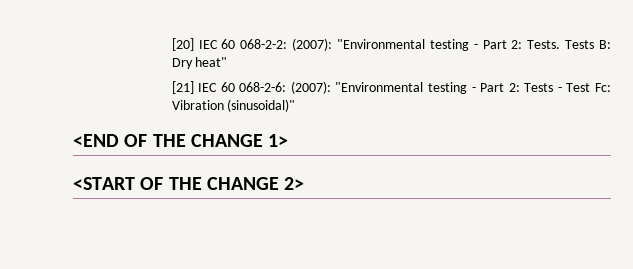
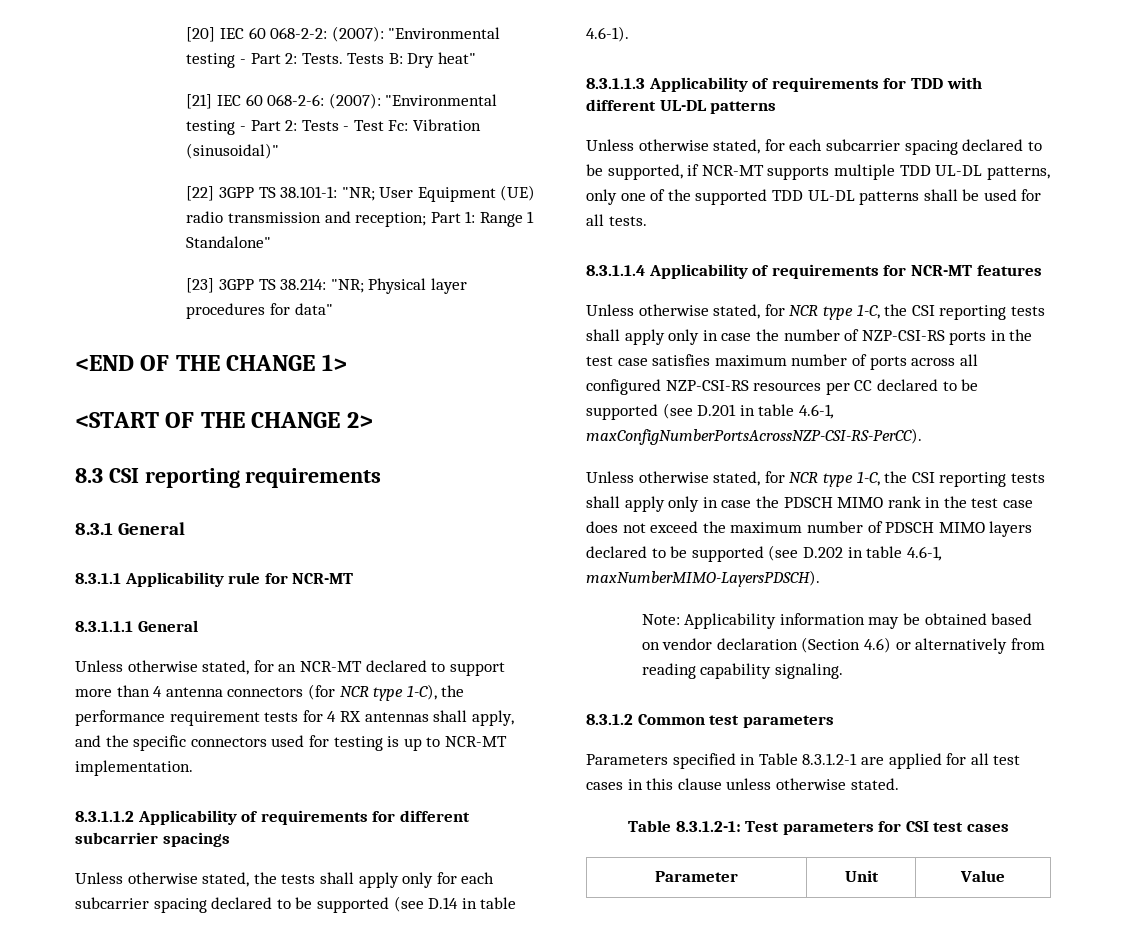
+ [22] 3GPP TS 38.101-1: "NR; User Equipment (UE) radio transmission and reception; Part 1: Range 1 Standalone"
+ [23] 3GPP TS 38.214: "NR; Physical layer procedures for data"
+ 8.3 CSI reporting requirements
+ 8.3.1 General
+ 8.3.1.1 Applicability rule for NCR-MT
+ 8.3.1.1.1 General
+ Unless otherwise stated, for an NCR-MT declared to support more than 4 antenna connectors (for NCR type 1-C), the performance requirement tests for 4 RX antennas shall apply, and the specific connectors used for testing is up to NCR-MT implementation.
+ 8.3.1.1.2 Applicability of requirements for different subcarrier spacings
+ Unless otherwise stated, the tests shall apply only for each subcarrier spacing declared to be supported (see D.14 in table 4.6-1).
+ 8.3.1.1.3 Applicability of requirements for TDD with different UL-DL patterns
+ Unless otherwise stated, for each subcarrier spacing declared to be supported, if NCR-MT supports multiple TDD UL-DL patterns, only one of the supported TDD UL-DL patterns shall be used for all tests.
+ 8.3.1.1.4 Applicability of requirements for NCR-MT features
+ Unless otherwise stated, for NCR type 1-C, the CSI reporting tests shall apply only in case the number of NZP-CSI-RS ports in the test case satisfies maximum number of ports across all configured NZP-CSI-RS resources per CC declared to be supported (see D.201 in table 4.6-1, maxConfigNumberPortsAcrossNZP-CSI-RS-PerCC).
+ Unless otherwise stated, for NCR type 1-C, the CSI reporting tests shall apply only in case the PDSCH MIMO rank in the test case does not exceed the maximum number of PDSCH MIMO layers declared to be supported (see D.202 in table 4.6-1, maxNumberMIMO-LayersPDSCH).
+ Note: Applicability information may be obtained based on vendor declaration (Section 4.6) or alternatively from reading capability signaling.
+ 8.3.1.2 Common test parameters
+ Parameters specified in Table 8.3.1.2-1 are applied for all test cases in this clause unless otherwise stated.
+ Table 8.3.1.2-1: Test parameters for CSI test cases
+ Parameter | Unit | Value

